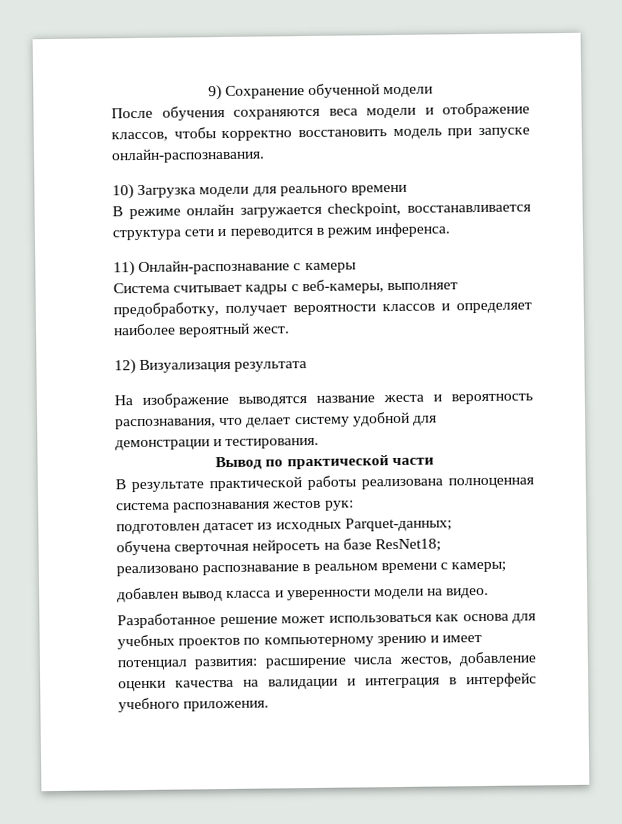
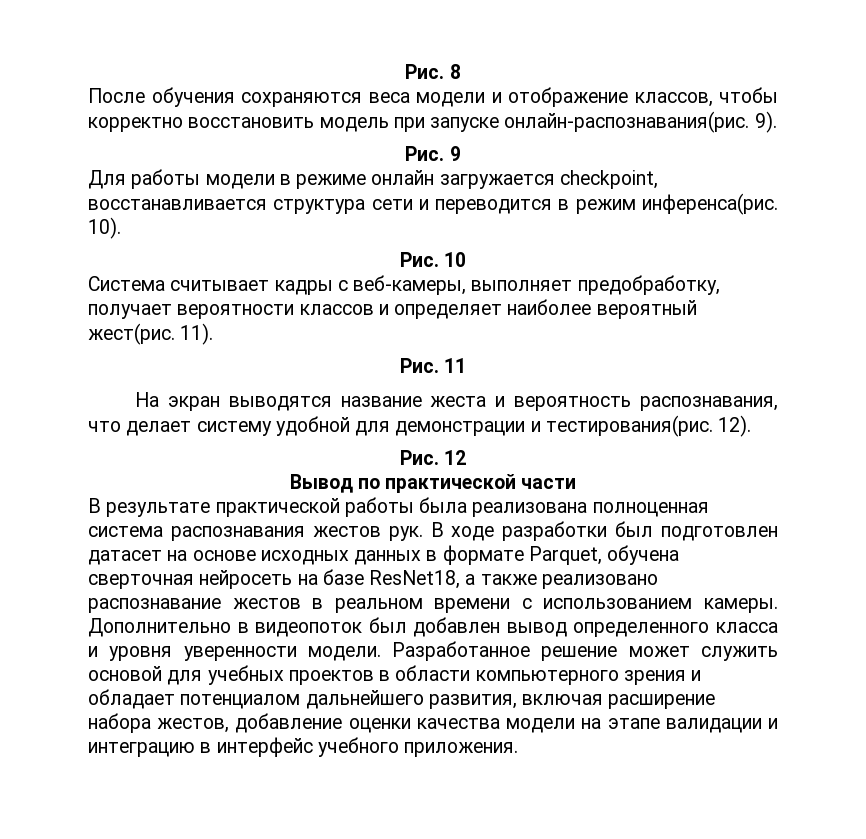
- 9) Сохранение обученной модели
+ Рис. 8
- После обучения сохраняются веса модели и отображение классов, чтобы корректно восстановить модель при запуске онлайн-распознавания.
- 10) Загрузка модели для реального времени
- В режиме онлайн загружается checkpoint, восстанавливается структура сети и переводится в режим инференса.
- 11) Онлайн-распознавание с камеры
+ После обучения сохраняются веса модели и отображение классов, чтобы корректно восстановить модель при запуске онлайн-распознавания(рис. 9).
+ Рис. 9
+ Для работы модели в режиме онлайн загружается checkpoint, восстанавливается структура сети и переводится в режим инференса(рис. 10).
+ Рис. 10
- Система считывает кадры с веб-камеры, выполняет предобработку, получает вероятности классов и определяет наиболее вероятный жест.
- 12) Визуализация результата
+ Система считывает кадры с веб-камеры, выполняет предобработку, получает вероятности классов и определяет наиболее вероятный жест(рис. 11).
+ Рис. 11
- На изображение выводятся название жеста и вероятность распознавания, что делает систему удобной для демонстрации и тестирования.
+ На экран выводятся название жеста и вероятность распознавания, что делает систему удобной для демонстрации и тестирования(рис. 12).
+ Рис. 12
- В результате практической работы реализована полноценная система распознавания жестов рук:
- подготовлен датасет из исходных Parquet-данных;
- обучена сверточная нейросеть на базе ResNet18;
- реализовано распознавание в реальном времени с камеры;
- добавлен вывод класса и уверенности модели на видео.
- Разработанное решение может использоваться как основа для учебных проектов по компьютерному зрению и имеет потенциал развития: расширение числа жестов, добавление оценки качества на валидации и интеграция в интерфейс учебного приложения.
+ В результате практической работы была реализована полноценная система распознавания жестов рук. В ходе разработки был подготовлен датасет на основе исходных данных в формате Parquet, обучена сверточная нейросеть на базе ResNet18, а также реализовано распознавание жестов в реальном времени с использованием камеры. Дополнительно в видеопоток был добавлен вывод определенного класса и уровня уверенности модели. Разработанное решение может служить основой для учебных проектов в области компьютерного зрения и обладает потенциалом дальнейшего развития, включая расширение набора жестов, добавление оценки качества модели на этапе валидации и интеграцию в интерфейс учебного приложения.

